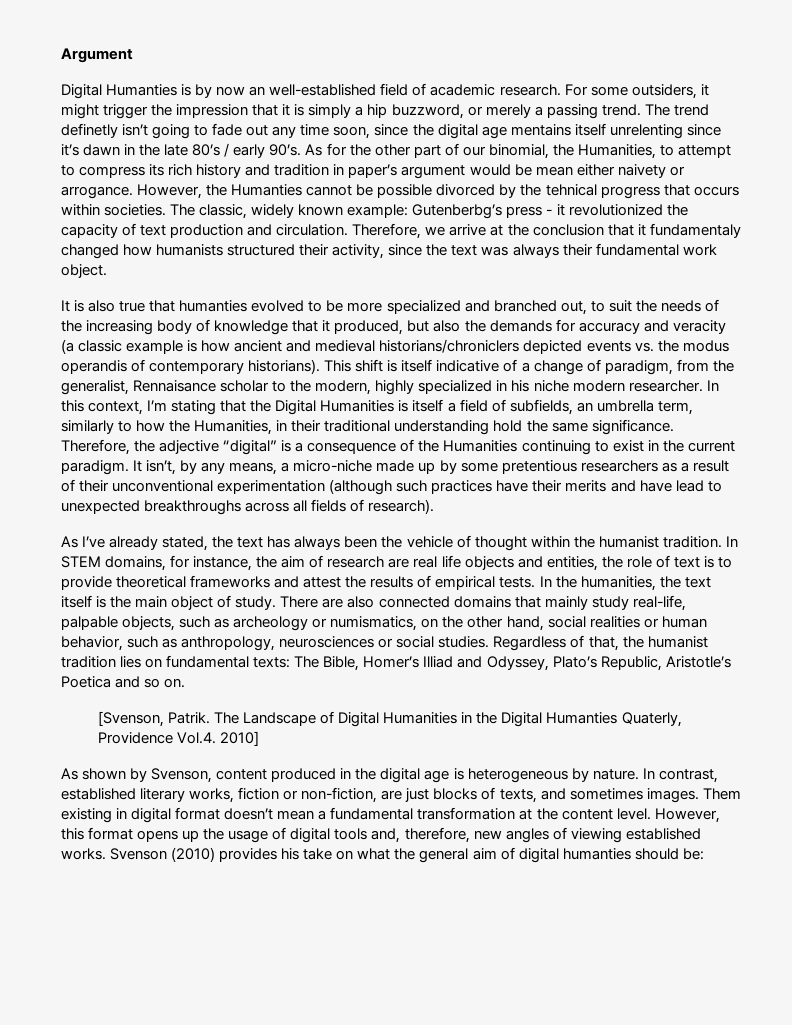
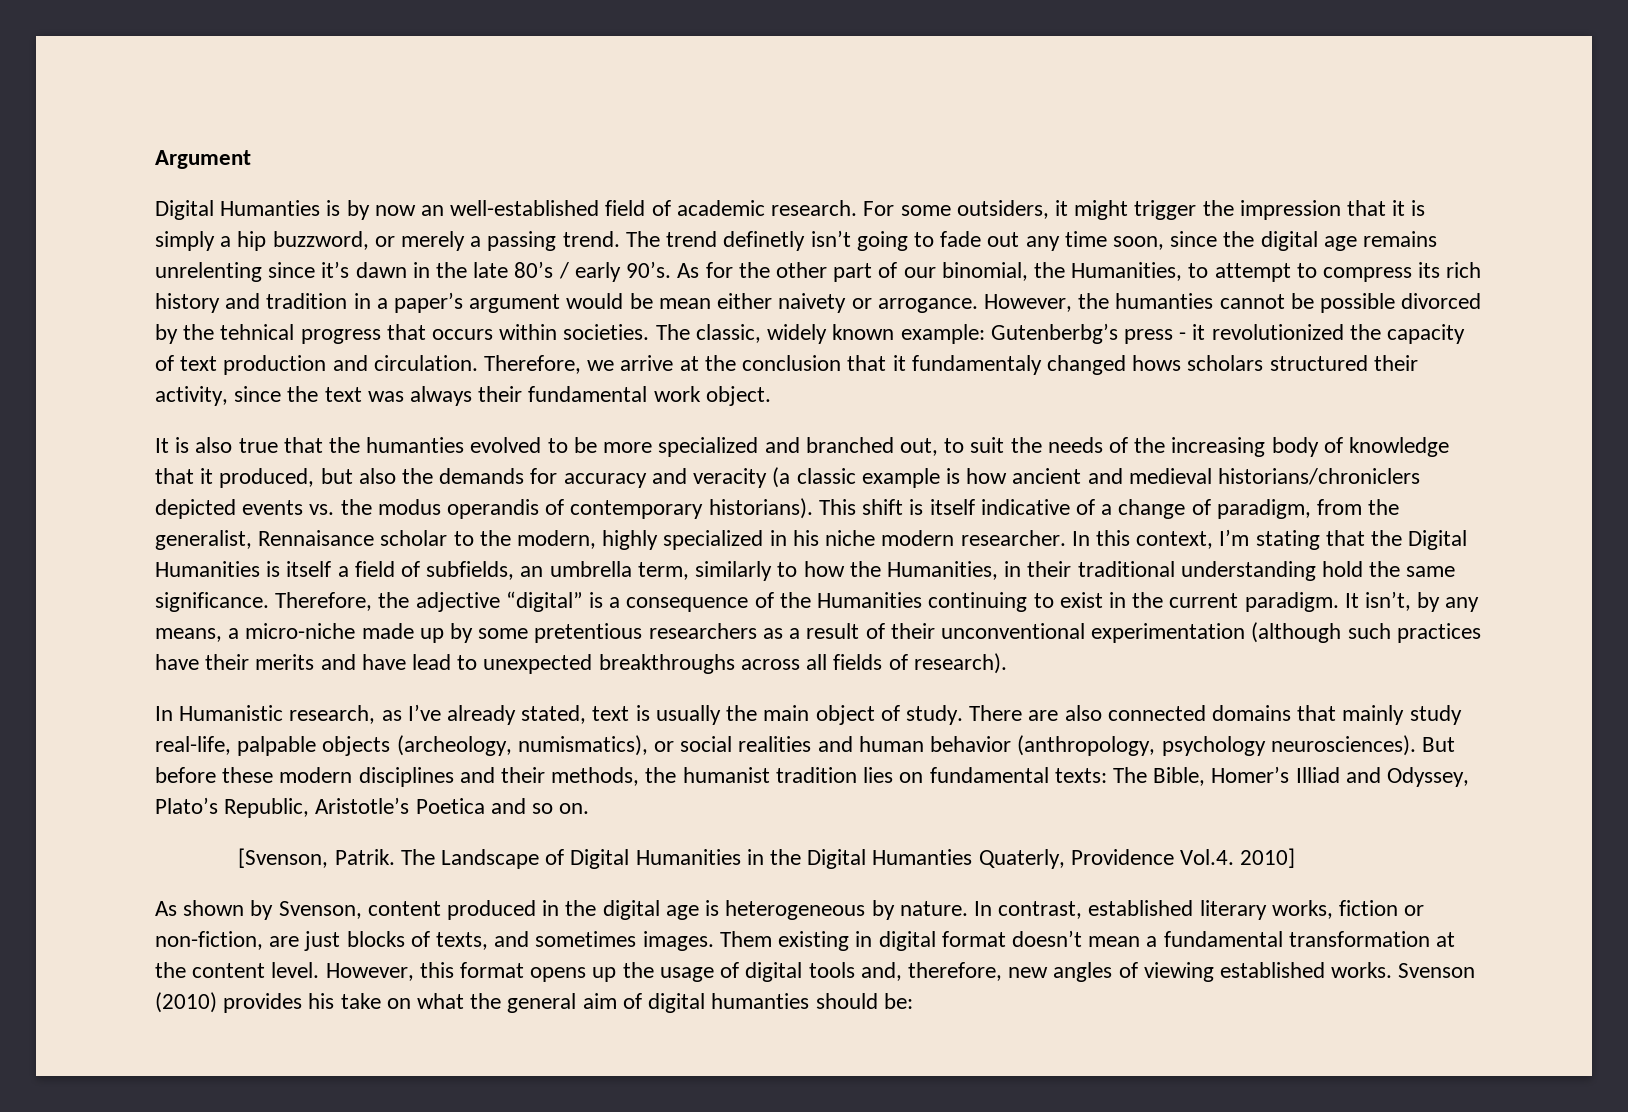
- The trend definetly isn’t going to fade out any time soon, since the digital age mentains itself unrelenting since it’s dawn in the late 80’s / early 90’s.
+ The trend definetly isn’t going to fade out any time soon, since the digital age remains unrelenting since it’s dawn in the late 80’s / early 90’s.
- As for the other part of our binomial, the Humanities, to attempt to compress its rich history and tradition in paper’s argument would be mean either naivety or arrogance.
+ As for the other part of our binomial, the Humanities, to attempt to compress its rich history and tradition in a paper’s argument would be mean either naivety or arrogance.
- However, the Humanties cannot be possible divorced by the tehnical progress that occurs within societies.
+ However, the humanties cannot be possible divorced by the tehnical progress that occurs within societies.
- Therefore, we arrive at the conclusion that it fundamentaly changed how humanists structured their activity, since the text was always their fundamental work object.
+ Therefore, we arrive at the conclusion that it fundamentaly changed hows scholars structured their activity, since the text was always their fundamental work object.
- It is also true that humanties evolved to be more specialized and branched out, to suit the needs of the increasing body of knowledge that it produced, but also the demands for accuracy and veracity (a classic example is how ancient and medieval historians/chroniclers depicted events vs. the modus operandis of contemporary historians).
+ It is also true that the humanties evolved to be more specialized and branched out, to suit the needs of the increasing body of knowledge that it produced, but also the demands for accuracy and veracity (a classic example is how ancient and medieval historians/chroniclers depicted events vs. the modus operandis of contemporary historians).
- As I’ve already stated, the text has always been the vehicle of thought within the humanist tradition. In STEM domains, for instance, the aim of research are real life objects and entities, the role of text is to provide theoretical frameworks and attest the results of empirical tests. In the humanities, the text itself is the main object of study.
+ In Humanistic research, as I’ve already stated, text is usually the main object of study.
- There are also connected domains that mainly study real-life, palpable objects, such as archeology or numismatics, on the other hand, social realities or human behavior, such as anthropology, neurosciences or social studies. Regardless of that, the humanist tradition lies on fundamental texts: The Bible, Homer’s Illiad and Odyssey, Plato’s Republic, Aristotle’s Poetica and so on.
+ There are also connected domains that mainly study real-life, palpable objects (archeology, numismatics), or social realities and human behavior (anthropology, psychology neurosciences). But before these modern disciplines and their methods, the humanist tradition lies on fundamental texts: The Bible, Homer’s Illiad and Odyssey, Plato’s Republic, Aristotle’s Poetica and so on.

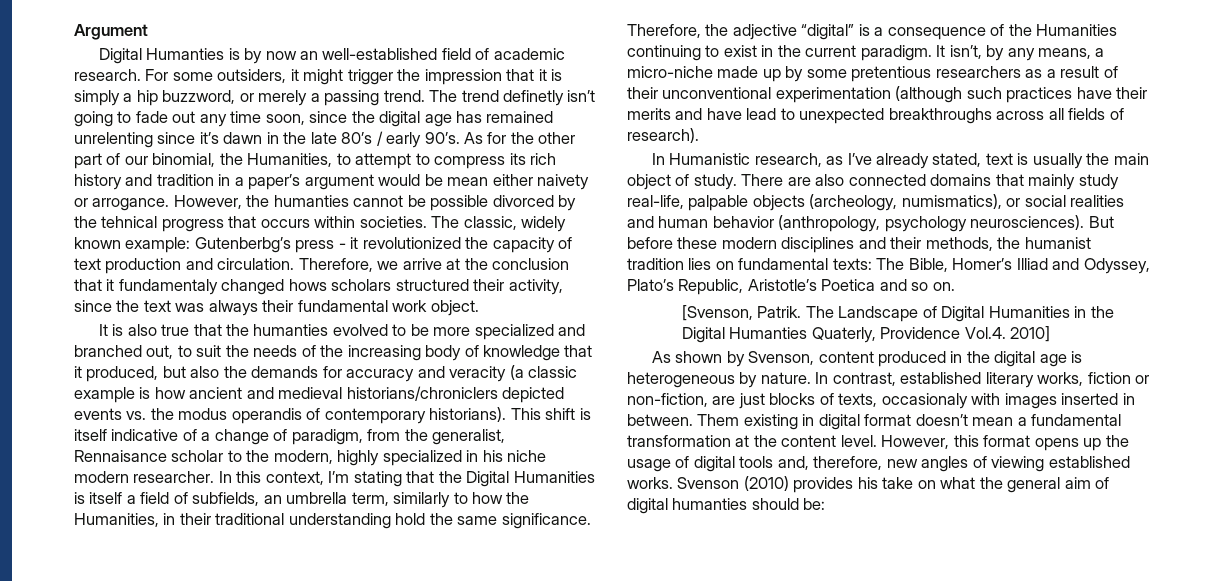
- The trend definetly isn’t going to fade out any time soon, since the digital age remains unrelenting since it’s dawn in the late 80’s / early 90’s.
+ The trend definetly isn’t going to fade out any time soon, since the digital age has remained unrelenting since it’s dawn in the late 80’s / early 90’s.
- In contrast, established literary works, fiction or non-fiction, are just blocks of texts, and sometimes images.
+ In contrast, established literary works, fiction or non-fiction, are just blocks of texts, occasionaly with images inserted in between.

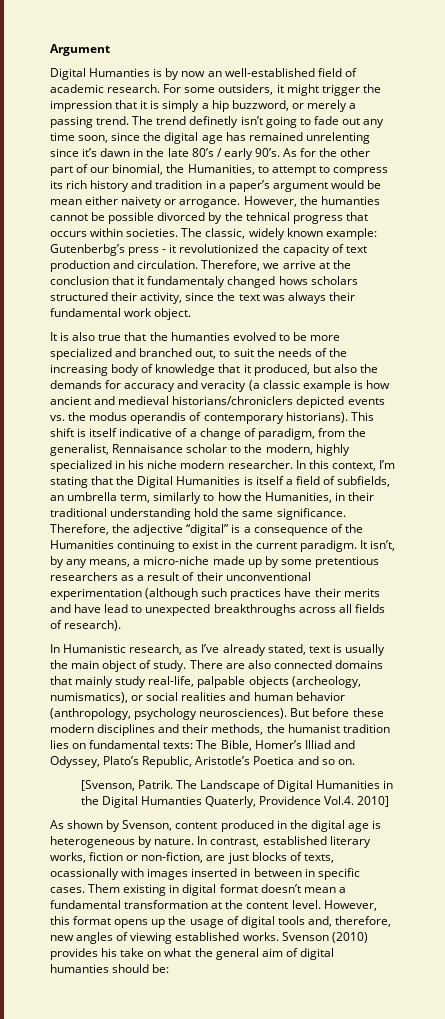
- In contrast, established literary works, fiction or non-fiction, are just blocks of texts, occasionaly with images inserted in between.
+ In contrast, established literary works, fiction or non-fiction, are just blocks of texts, ocassionally with images inserted in between in specific cases.

